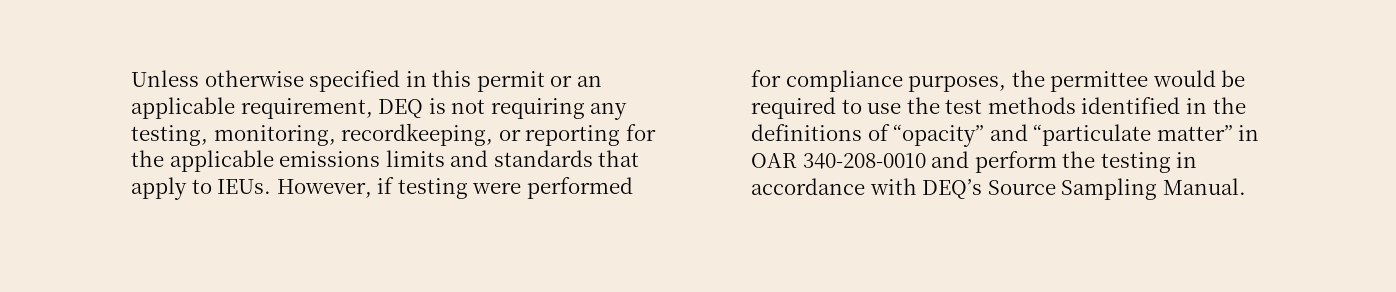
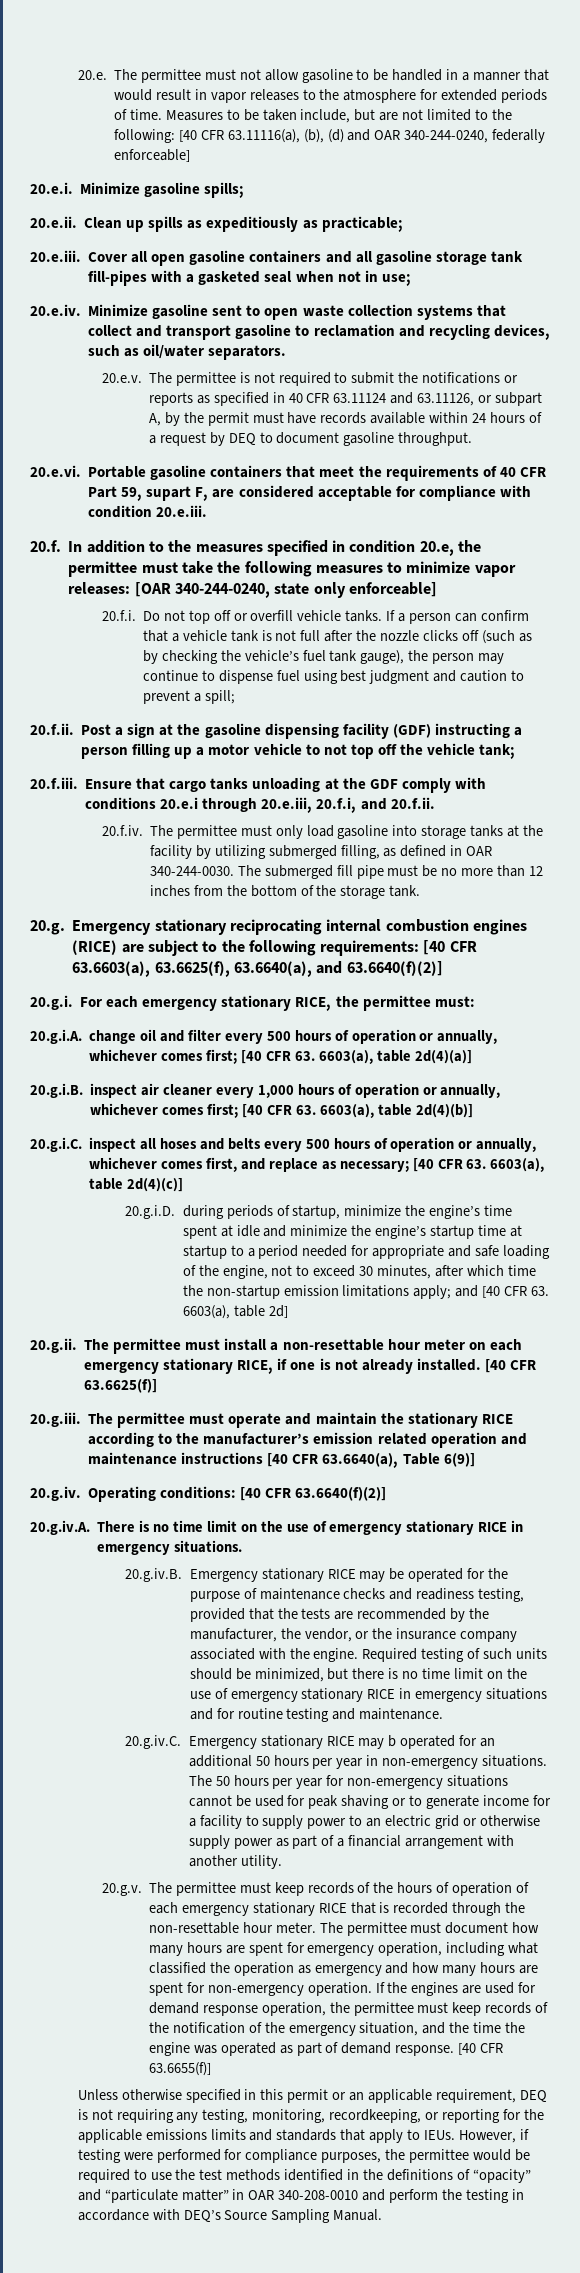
+ 20.e. The permittee must not allow gasoline to be handled in a manner that would result in vapor releases to the atmosphere for extended periods of time. Measures to be taken include, but are not limited to the following: [40 CFR 63.11116(a), (b), (d) and OAR 340-244-0240, federally enforceable]
+ 20.e.i. Minimize gasoline spills;
+ 20.e.ii. Clean up spills as expeditiously as practicable;
+ 20.e.iii. Cover all open gasoline containers and all gasoline storage tank fill-pipes with a gasketed seal when not in use;
+ 20.e.iv. Minimize gasoline sent to open waste collection systems that collect and transport gasoline to reclamation and recycling devices, such as oil/water separators.
+ 20.e.v. The permittee is not required to submit the notifications or reports as specified in 40 CFR 63.11124 and 63.11126, or subpart A, by the permit must have records available within 24 hours of a request by DEQ to document gasoline throughput.
+ 20.e.vi. Portable gasoline containers that meet the requirements of 40 CFR Part 59, supart F, are considered acceptable for compliance with condition 20.e.iii.
+ 20.f. In addition to the measures specified in condition 20.e, the permittee must take the following measures to minimize vapor releases: [OAR 340-244-0240, state only enforceable]
+ 20.f.i. Do not top off or overfill vehicle tanks. If a person can confirm that a vehicle tank is not full after the nozzle clicks off (such as by checking the vehicle’s fuel tank gauge), the person may continue to dispense fuel using best judgment and caution to prevent a spill;
+ 20.f.ii. Post a sign at the gasoline dispensing facility (GDF) instructing a person filling up a motor vehicle to not top off the vehicle tank;
+ 20.f.iii. Ensure that cargo tanks unloading at the GDF comply with conditions 20.e.i through 20.e.iii, 20.f.i, and 20.f.ii.
+ 20.f.iv. The permittee must only load gasoline into storage tanks at the facility by utilizing submerged filling, as defined in OAR 340-244-0030. The submerged fill pipe must be no more than 12 inches from the bottom of the storage tank.
+ 20.g. Emergency stationary reciprocating internal combustion engines (RICE) are subject to the following requirements: [40 CFR 63.6603(a), 63.6625(f), 63.6640(a), and 63.6640(f)(2)]
+ 20.g.i. For each emergency stationary RICE, the permittee must:
+ 20.g.i.A. change oil and filter every 500 hours of operation or annually, whichever comes first; [40 CFR 63. 6603(a), table 2d(4)(a)]
+ 20.g.i.B. inspect air cleaner every 1,000 hours of operation or annually, whichever comes first; [40 CFR 63. 6603(a), table 2d(4)(b)]
+ 20.g.i.C. inspect all hoses and belts every 500 hours of operation or annually, whichever comes first, and replace as necessary; [40 CFR 63. 6603(a), table 2d(4)(c)]
+ 20.g.i.D. during periods of startup, minimize the engine’s time spent at idle and minimize the engine’s startup time at startup to a period needed for appropriate and safe loading of the engine, not to exceed 30 minutes, after which time the non-startup emission limitations apply; and [40 CFR 63. 6603(a), table 2d]
+ 20.g.ii. The permittee must install a non-resettable hour meter on each emergency stationary RICE, if one is not already installed. [40 CFR 63.6625(f)]
+ 20.g.iii. The permittee must operate and maintain the stationary RICE according to the manufacturer’s emission related operation and maintenance instructions [40 CFR 63.6640(a), Table 6(9)]
+ 20.g.iv. Operating conditions: [40 CFR 63.6640(f)(2)]
+ 20.g.iv.A. There is no time limit on the use of emergency stationary RICE in emergency situations.
+ 20.g.iv.B. Emergency stationary RICE may be operated for the purpose of maintenance checks and readiness testing, provided that the tests are recommended by the manufacturer, the vendor, or the insurance company associated with the engine. Required testing of such units should be minimized, but there is no time limit on the use of emergency stationary RICE in emergency situations and for routine testing and maintenance.
+ 20.g.iv.C. Emergency stationary RICE may b operated for an additional 50 hours per year in non-emergency situations. The 50 hours per year for non-emergency situations cannot be used for peak shaving or to generate income for a facility to supply power to an electric grid or otherwise supply power as part of a financial arrangement with another utility.
+ 20.g.v. The permittee must keep records of the hours of operation of each emergency stationary RICE that is recorded through the non-resettable hour meter. The permittee must document how many hours are spent for emergency operation, including what classified the operation as emergency and how many hours are spent for non-emergency operation. If the engines are used for demand response operation, the permittee must keep records of the notification of the emergency situation, and the time the engine was operated as part of demand response. [40 CFR 63.6655(f)]

